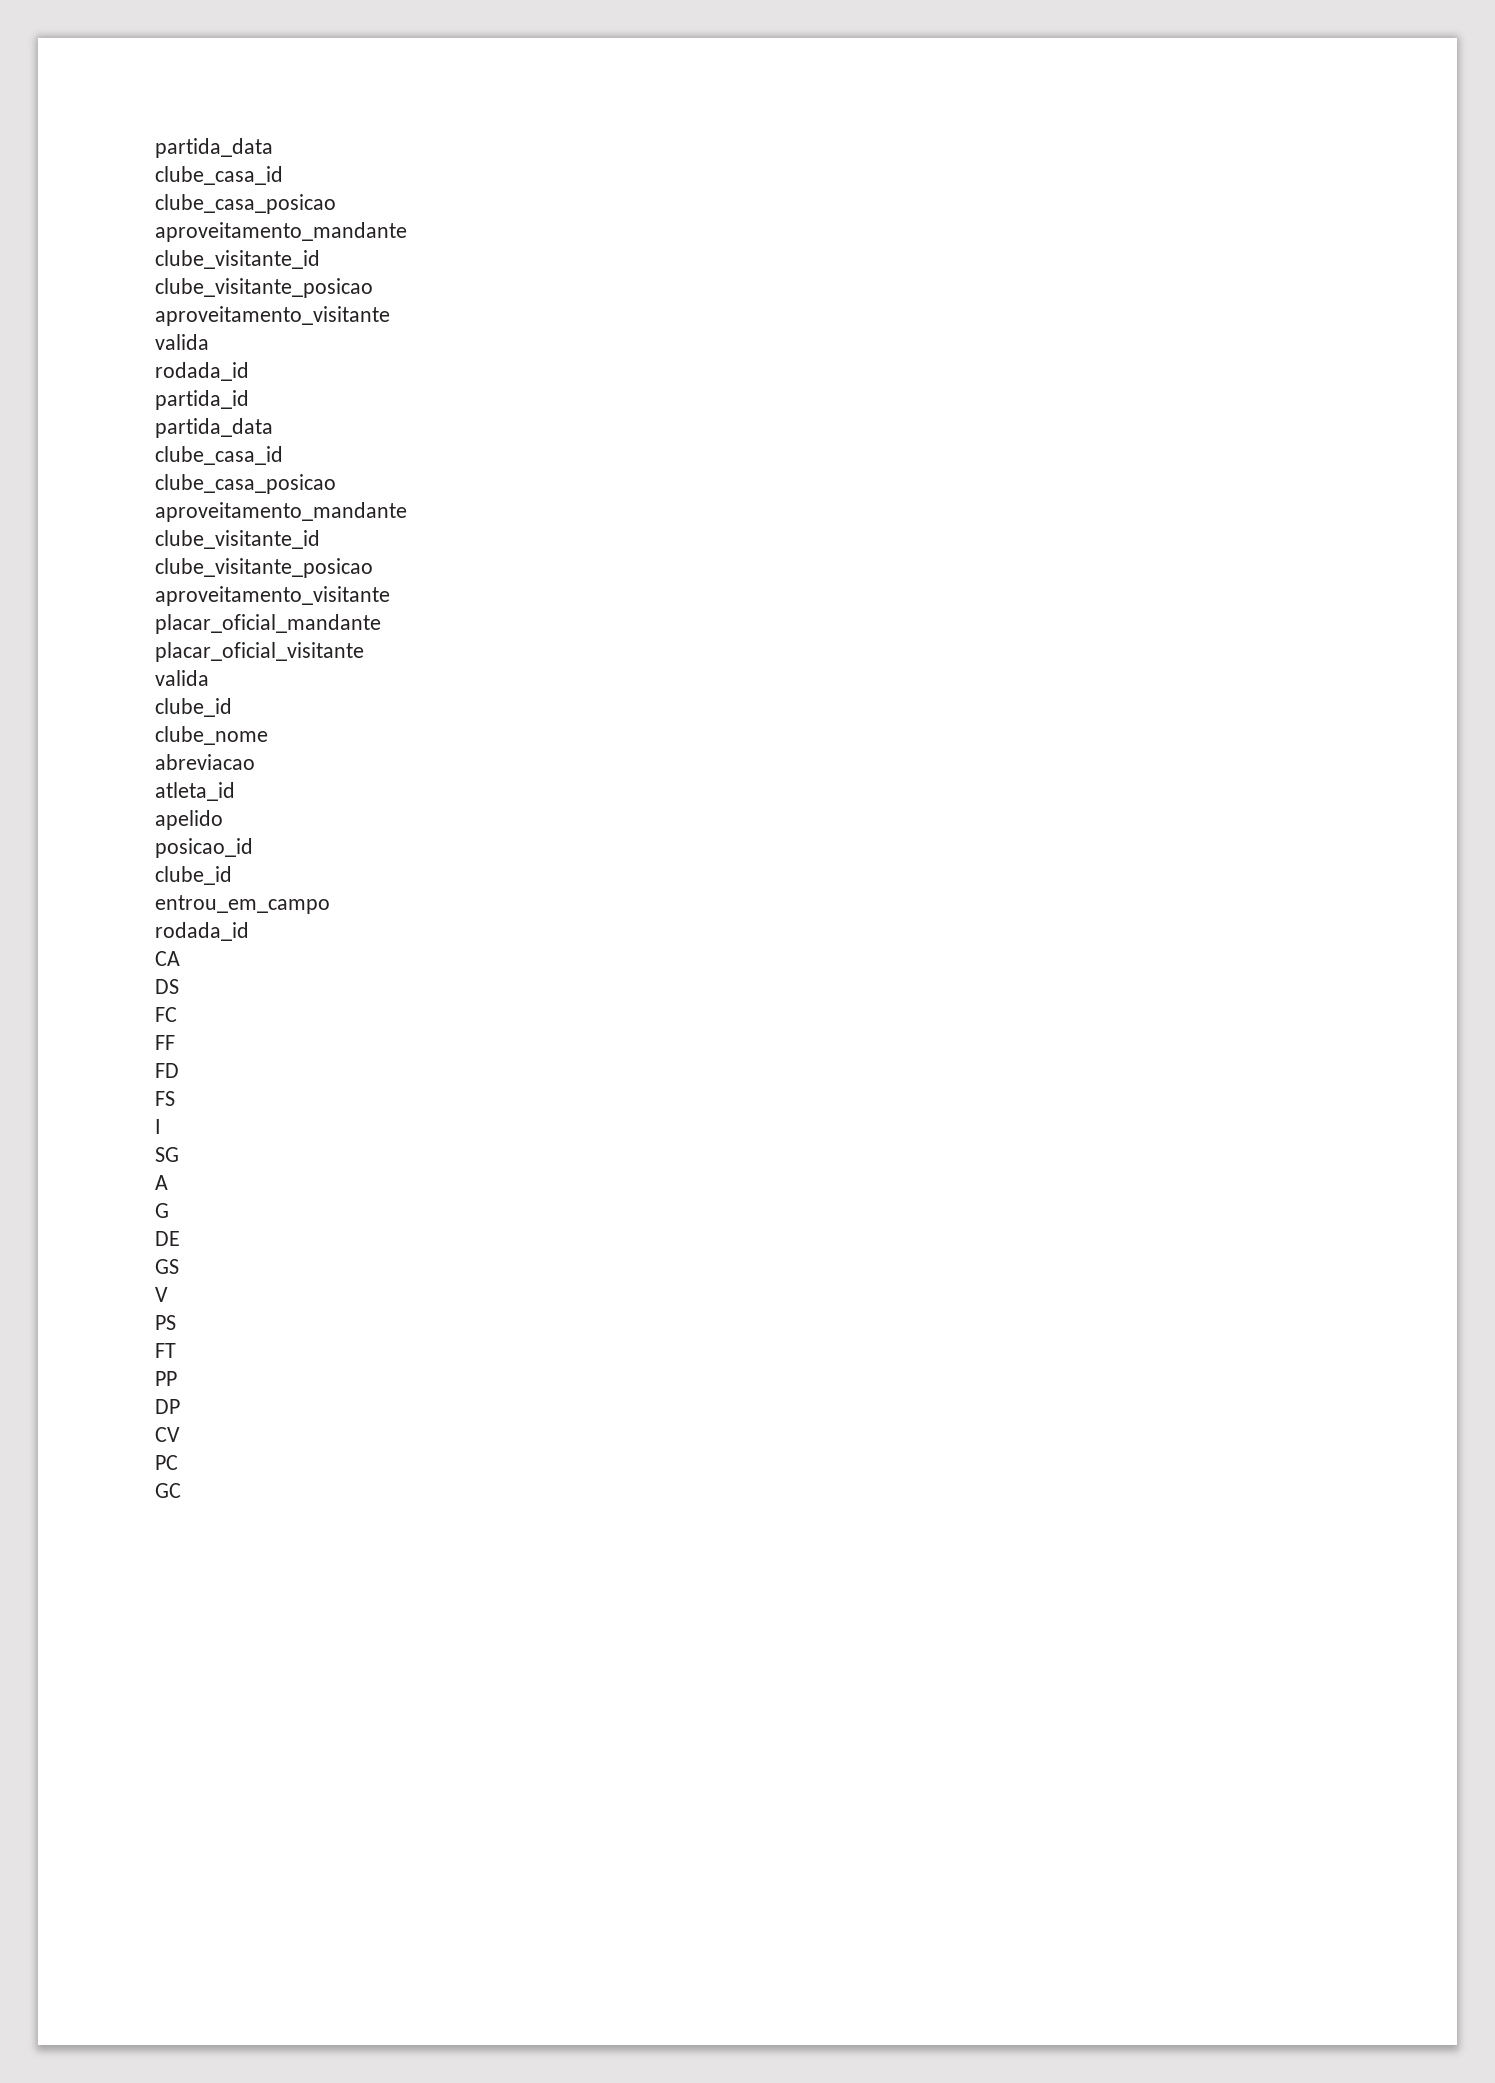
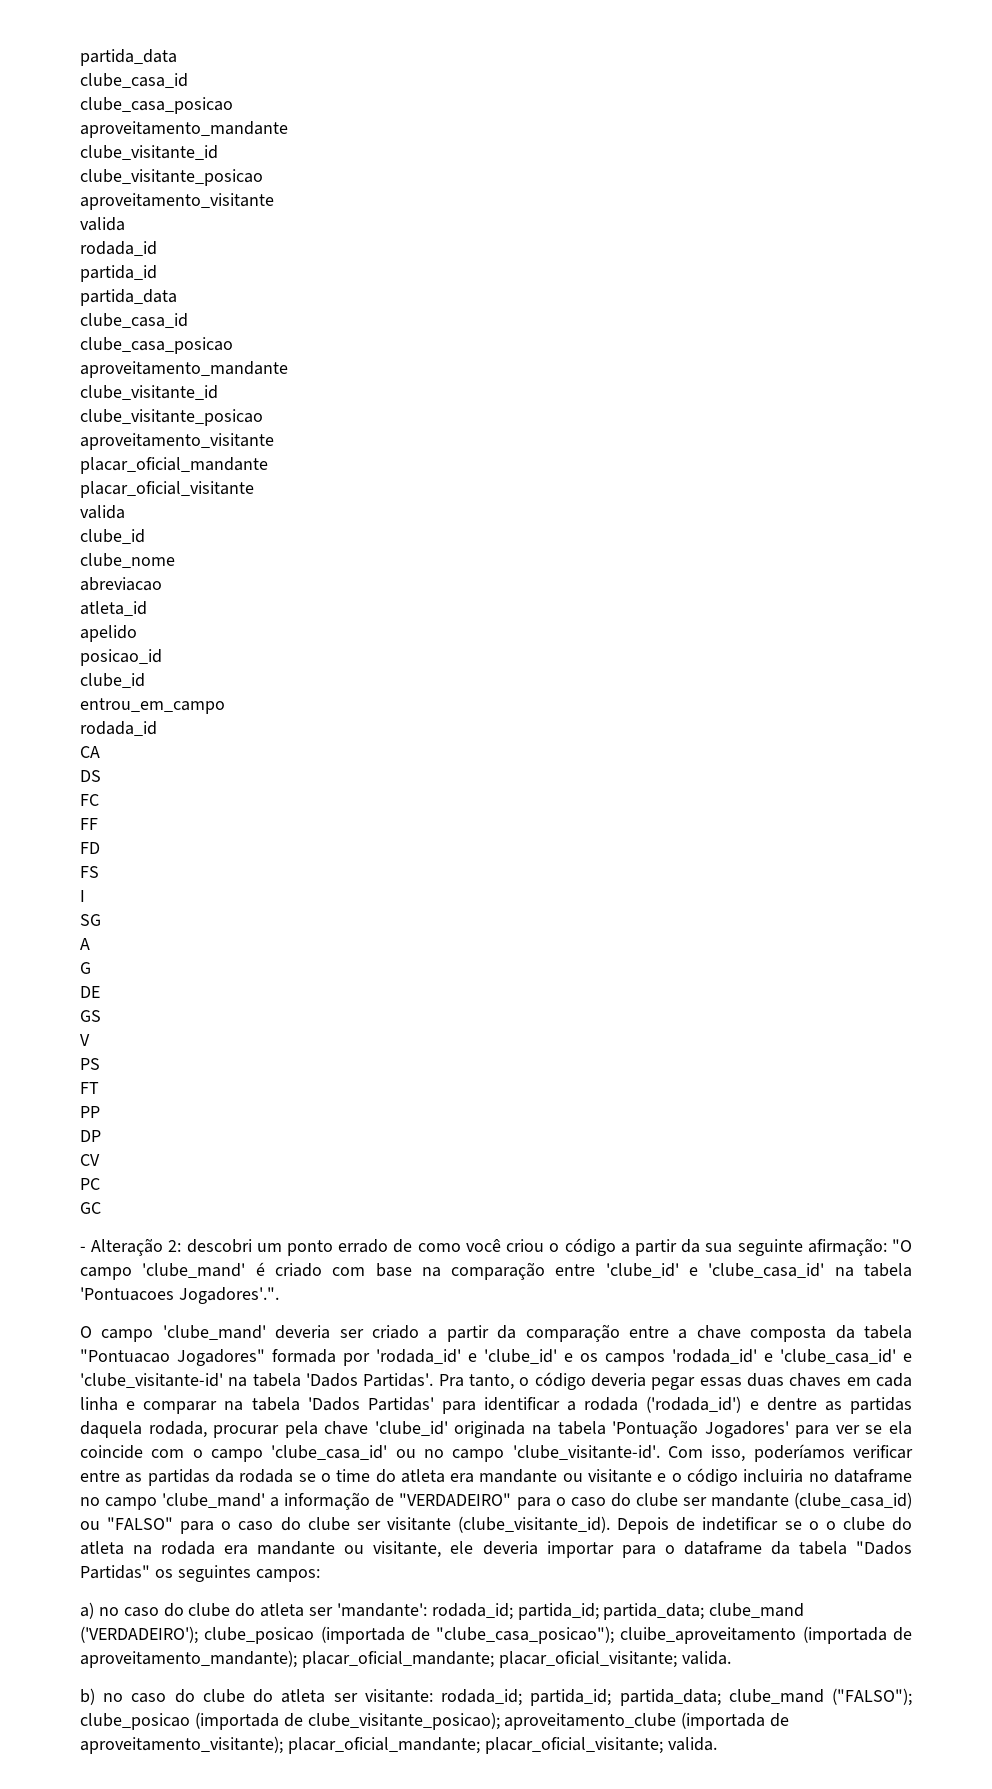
+ - Alteração 2: descobri um ponto errado de como você criou o código a partir da sua seguinte afirmação: "O campo 'clube_mand' é criado com base na comparação entre 'clube_id' e 'clube_casa_id' na tabela 'Pontuacoes Jogadores'.".
+ O campo 'clube_mand' deveria ser criado a partir da comparação entre a chave composta da tabela "Pontuacao Jogadores" formada por 'rodada_id' e 'clube_id' e os campos 'rodada_id' e 'clube_casa_id' e 'clube_visitante-id' na tabela 'Dados Partidas'. Pra tanto, o código deveria pegar essas duas chaves em cada linha e comparar na tabela 'Dados Partidas' para identificar a rodada ('rodada_id') e dentre as partidas daquela rodada, procurar pela chave 'clube_id' originada na tabela 'Pontuação Jogadores' para ver se ela coincide com o campo 'clube_casa_id' ou no campo 'clube_visitante-id'. Com isso, poderíamos verificar entre as partidas da rodada se o time do atleta era mandante ou visitante e o código incluiria no dataframe no campo 'clube_mand' a informação de "VERDADEIRO" para o caso do clube ser mandante (clube_casa_id) ou "FALSO" para o caso do clube ser visitante (clube_visitante_id). Depois de indetificar se o o clube do atleta na rodada era mandante ou visitante, ele deveria importar para o dataframe da tabela "Dados Partidas" os seguintes campos:
+ a) no caso do clube do atleta ser 'mandante': rodada_id; partida_id; partida_data; clube_mand ('VERDADEIRO'); clube_posicao (importada de "clube_casa_posicao"); cluibe_aproveitamento (importada de aproveitamento_mandante); placar_oficial_mandante; placar_oficial_visitante; valida.
+ b) no caso do clube do atleta ser visitante: rodada_id; partida_id; partida_data; clube_mand ("FALSO"); clube_posicao (importada de clube_visitante_posicao); aproveitamento_clube (importada de aproveitamento_visitante); placar_oficial_mandante; placar_oficial_visitante; valida.

